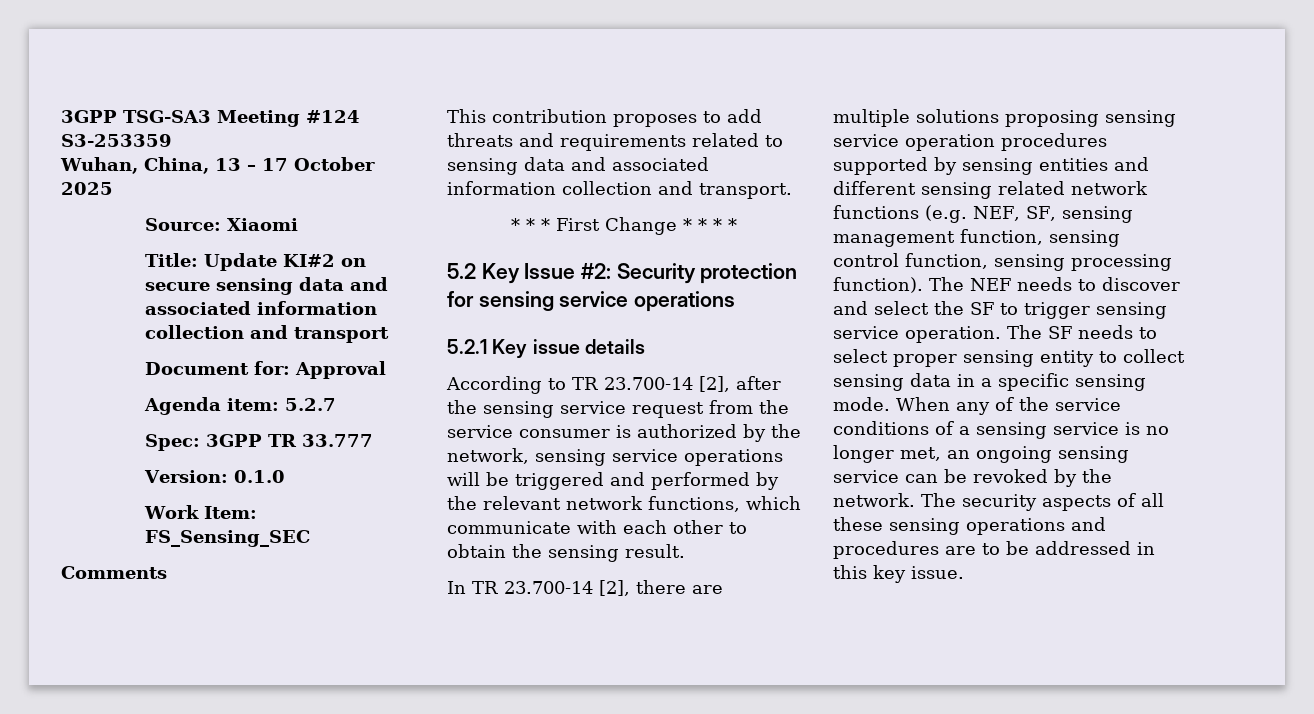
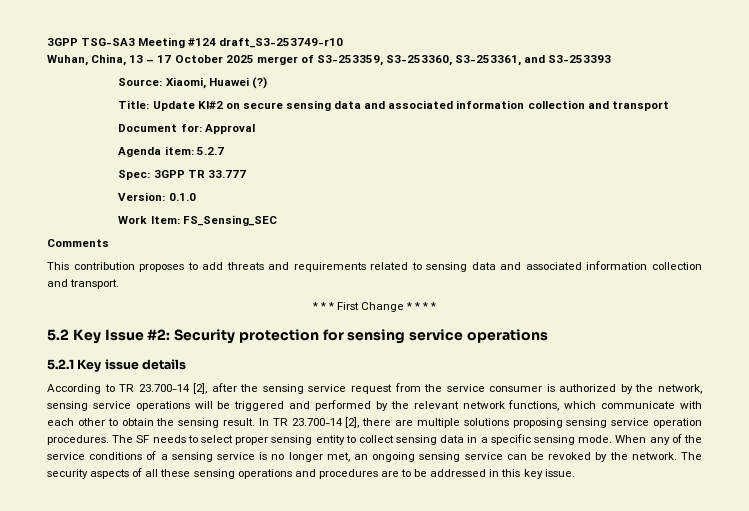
- 3GPP TSG-SA3 Meeting #124 S3-253359
+ 3GPP TSG-SA3 Meeting #124 draft_S3-253749-r10
- Wuhan, China, 13 – 17 October 2025
- Source: Xiaomi
+ Wuhan, China, 13 – 17 October 2025 merger of S3-253359, S3-253360, S3-253361, and S3-253393
+ Source: Xiaomi, Huawei (?)
- According to TR 23.700-14 [2], after the sensing service request from the service consumer is authorized by the network, sensing service operations will be triggered and performed by the relevant network functions, which communicate with each other to obtain the sensing result.
- In TR 23.700-14 [2], there are multiple solutions proposing sensing service operation procedures supported by sensing entities and different sensing related network functions (e.g. NEF, SF, sensing management function, sensing control function, sensing processing function). The NEF needs to discover and select the SF to trigger sensing service operation.
+ According to TR 23.700-14 [2], after the sensing service request from the service consumer is authorized by the network, sensing service operations will be triggered and performed by the relevant network functions, which communicate with each other to obtain the sensing result. In TR 23.700-14 [2], there are multiple solutions proposing sensing service operation procedures.

